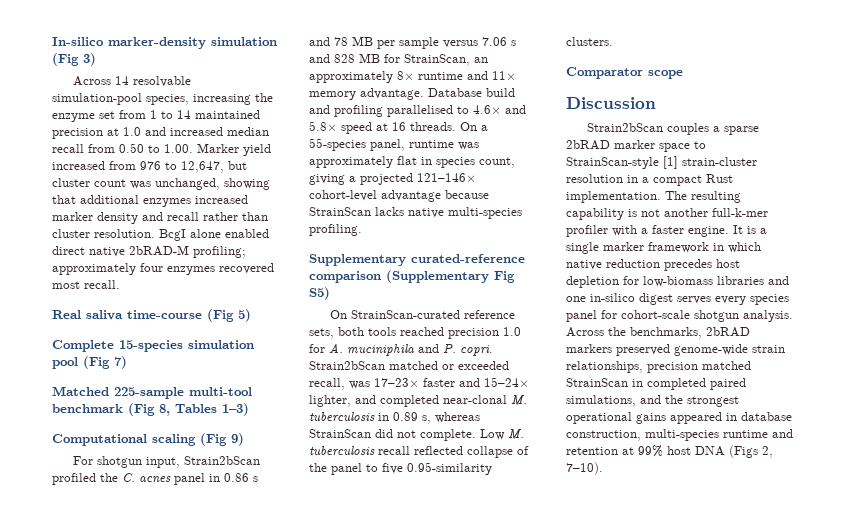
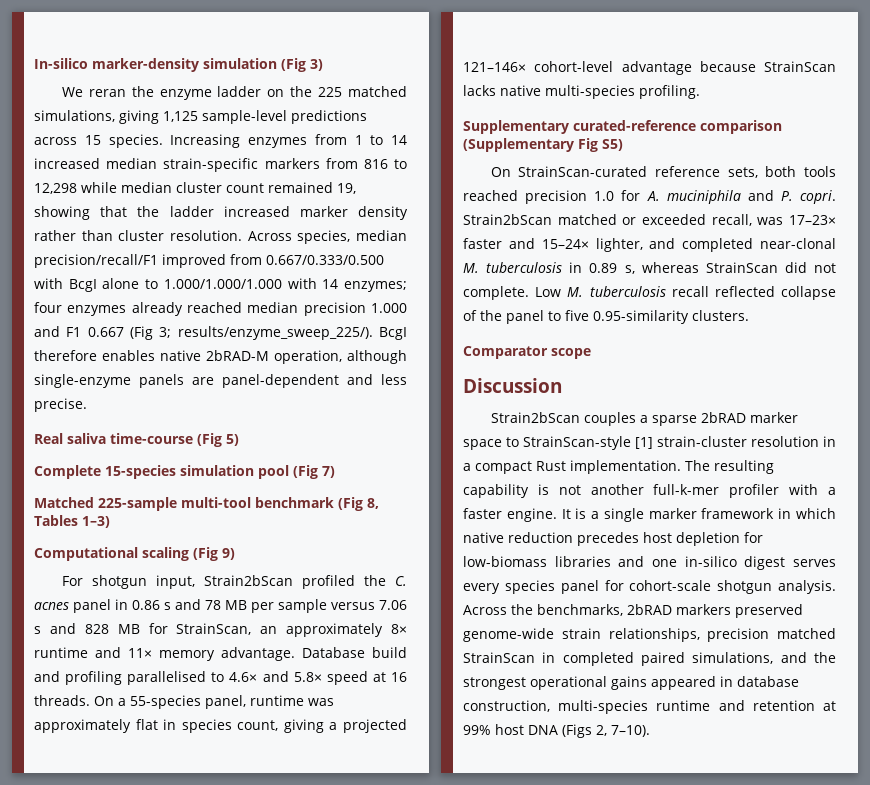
- Across 14 resolvable simulation-pool species, increasing the enzyme set from 1 to 14 maintained precision at 1.0 and increased median recall from 0.50 to 1.00. Marker yield increased from 976 to 12,647, but cluster count was unchanged, showing that additional enzymes increased marker density and recall rather than cluster resolution.
+ We reran the enzyme ladder on the 225 matched simulations, giving 1,125 sample-level predictions across 15 species. Increasing enzymes from 1 to 14 increased median strain-specific markers from 816 to 12,298 while median cluster count remained 19, showing that the ladder increased marker density rather than cluster resolution.
- BcgI alone enabled direct native 2bRAD-M profiling; approximately four enzymes recovered most recall.
+ Across species, median precision/recall/F1 improved from 0.667/0.333/0.500 with BcgI alone to 1.000/1.000/1.000 with 14 enzymes; four enzymes already reached median precision 1.000 and F1 0.667 (Fig 3; results/enzyme_sweep_225/). BcgI therefore enables native 2bRAD-M operation, although single-enzyme panels are panel-dependent and less precise.

